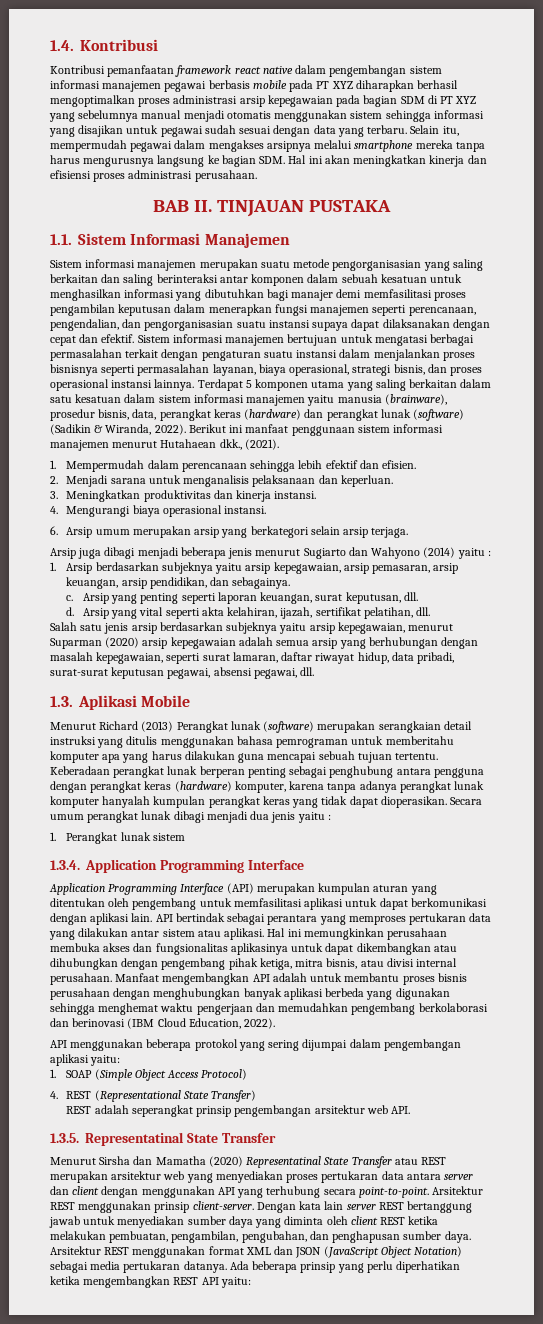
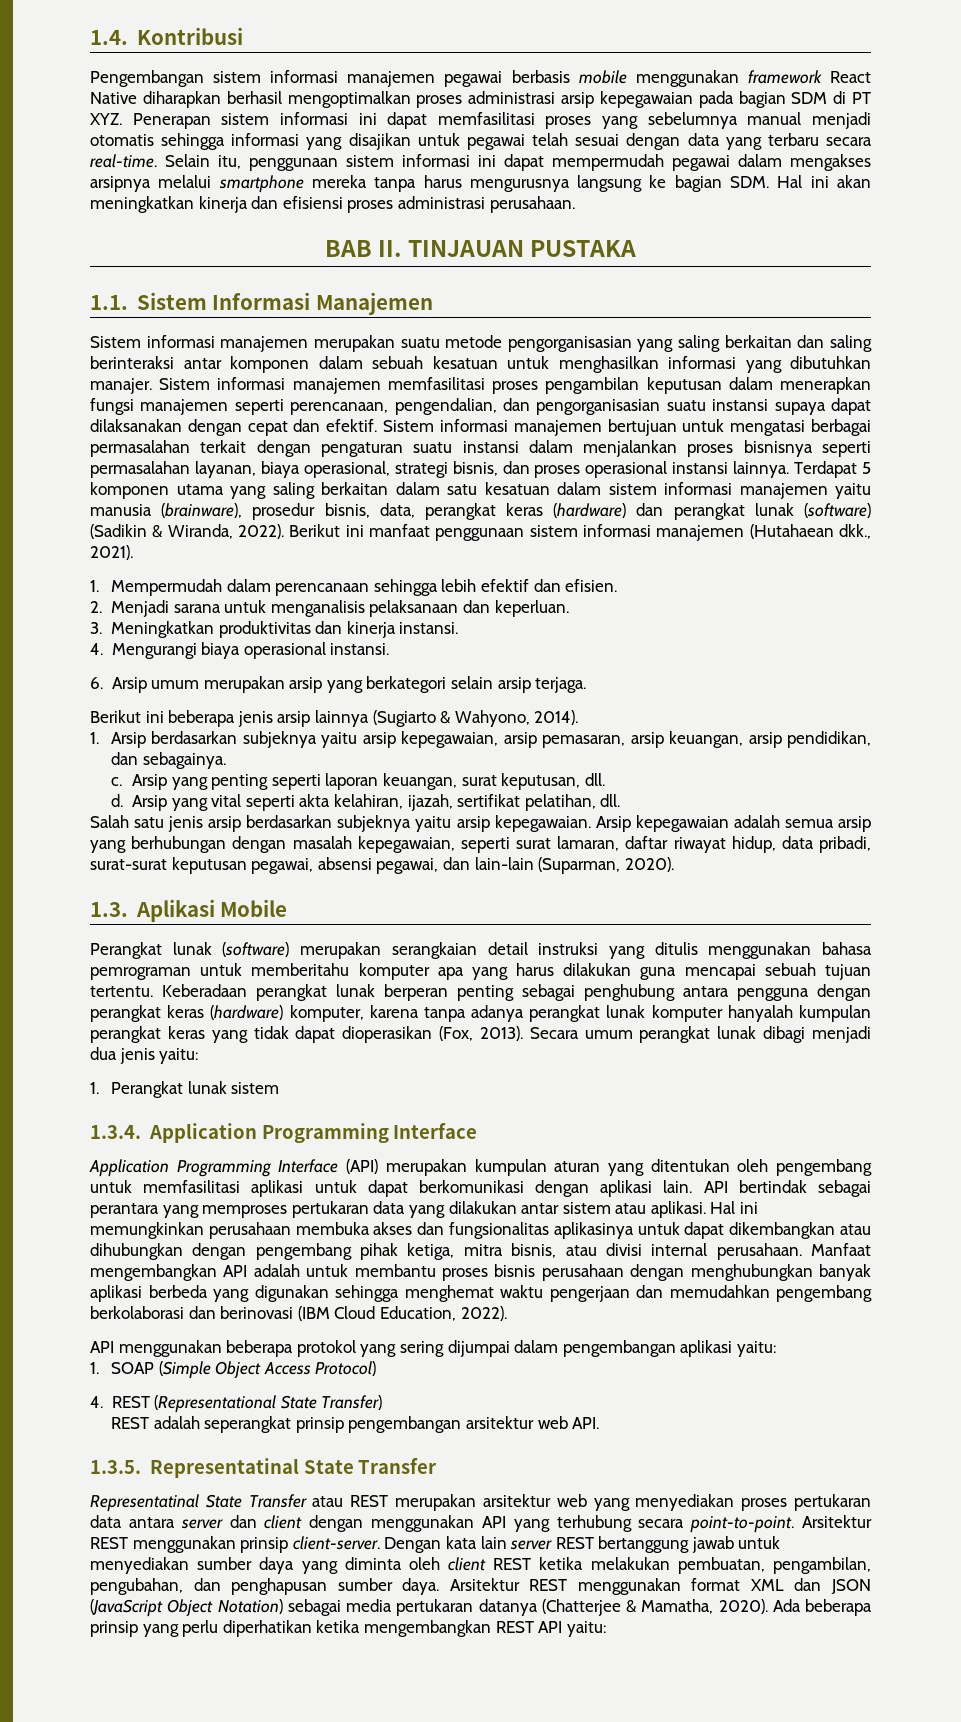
- Kontribusi pemanfaatan framework react native dalam pengembangan sistem informasi manajemen pegawai berbasis mobile pada PT XYZ diharapkan berhasil mengoptimalkan proses administrasi arsip kepegawaian pada bagian SDM di PT XYZ yang sebelumnya manual menjadi otomatis menggunakan sistem sehingga informasi yang disajikan untuk pegawai sudah sesuai dengan data yang terbaru. Selain itu, mempermudah pegawai dalam mengakses arsipnya melalui smartphone mereka tanpa harus mengurusnya langsung ke bagian SDM. Hal ini akan meningkatkan kinerja dan efisiensi proses administrasi perusahaan.
+ Pengembangan sistem informasi manajemen pegawai berbasis mobile menggunakan framework React Native diharapkan berhasil mengoptimalkan proses administrasi arsip kepegawaian pada bagian SDM di PT XYZ. Penerapan sistem informasi ini dapat memfasilitasi proses yang sebelumnya manual menjadi otomatis sehingga informasi yang disajikan untuk pegawai telah sesuai dengan data yang terbaru secara real-time. Selain itu, penggunaan sistem informasi ini dapat mempermudah pegawai dalam mengakses arsipnya melalui smartphone mereka tanpa harus mengurusnya langsung ke bagian SDM. Hal ini akan meningkatkan kinerja dan efisiensi proses administrasi perusahaan.
- Sistem informasi manajemen merupakan suatu metode pengorganisasian yang saling berkaitan dan saling berinteraksi antar komponen dalam sebuah kesatuan untuk menghasilkan informasi yang dibutuhkan bagi manajer demi memfasilitasi proses pengambilan keputusan dalam menerapkan fungsi manajemen seperti perencanaan, pengendalian, dan pengorganisasian suatu instansi supaya dapat dilaksanakan dengan cepat dan efektif.
+ Sistem informasi manajemen merupakan suatu metode pengorganisasian yang saling berkaitan dan saling berinteraksi antar komponen dalam sebuah kesatuan untuk menghasilkan informasi yang dibutuhkan manajer. Sistem informasi manajemen memfasilitasi proses pengambilan keputusan dalam menerapkan fungsi manajemen seperti perencanaan, pengendalian, dan pengorganisasian suatu instansi supaya dapat dilaksanakan dengan cepat dan efektif.
- Berikut ini manfaat penggunaan sistem informasi manajemen menurut Hutahaean dkk., (2021).
+ Berikut ini manfaat penggunaan sistem informasi manajemen (Hutahaean dkk., 2021).
- Arsip juga dibagi menjadi beberapa jenis menurut Sugiarto dan Wahyono (2014) yaitu :
+ Berikut ini beberapa jenis arsip lainnya (Sugiarto & Wahyono, 2014).
- Salah satu jenis arsip berdasarkan subjeknya yaitu arsip kepegawaian, menurut Suparman (2020) arsip kepegawaian adalah semua arsip yang berhubungan dengan masalah kepegawaian, seperti surat lamaran, daftar riwayat hidup, data pribadi, surat-surat keputusan pegawai, absensi pegawai, dll.
+ Salah satu jenis arsip berdasarkan subjeknya yaitu arsip kepegawaian. Arsip kepegawaian adalah semua arsip yang berhubungan dengan masalah kepegawaian, seperti surat lamaran, daftar riwayat hidup, data pribadi, surat-surat keputusan pegawai, absensi pegawai, dan lain-lain (Suparman, 2020).
- Menurut Richard (2013) Perangkat lunak (software) merupakan serangkaian detail instruksi yang ditulis menggunakan bahasa pemrograman untuk memberitahu komputer apa yang harus dilakukan guna mencapai sebuah tujuan tertentu.
+ Perangkat lunak (software) merupakan serangkaian detail instruksi yang ditulis menggunakan bahasa pemrograman untuk memberitahu komputer apa yang harus dilakukan guna mencapai sebuah tujuan tertentu.
- Keberadaan perangkat lunak berperan penting sebagai penghubung antara pengguna dengan perangkat keras (hardware) komputer, karena tanpa adanya perangkat lunak komputer hanyalah kumpulan perangkat keras yang tidak dapat dioperasikan.
+ Keberadaan perangkat lunak berperan penting sebagai penghubung antara pengguna dengan perangkat keras (hardware) komputer, karena tanpa adanya perangkat lunak komputer hanyalah kumpulan perangkat keras yang tidak dapat dioperasikan (Fox, 2013).
- Secara umum perangkat lunak dibagi menjadi dua jenis yaitu :
+ Secara umum perangkat lunak dibagi menjadi dua jenis yaitu:
- Menurut Sirsha dan Mamatha (2020) Representatinal State Transfer atau REST merupakan arsitektur web yang menyediakan proses pertukaran data antara server dan client dengan menggunakan API yang terhubung secara point-to-point.
+ Representatinal State Transfer atau REST merupakan arsitektur web yang menyediakan proses pertukaran data antara server dan client dengan menggunakan API yang terhubung secara point-to-point.
- Arsitektur REST menggunakan format XML dan JSON (JavaScript Object Notation) sebagai media pertukaran datanya.
+ Arsitektur REST menggunakan format XML dan JSON (JavaScript Object Notation) sebagai media pertukaran datanya (Chatterjee & Mamatha, 2020).

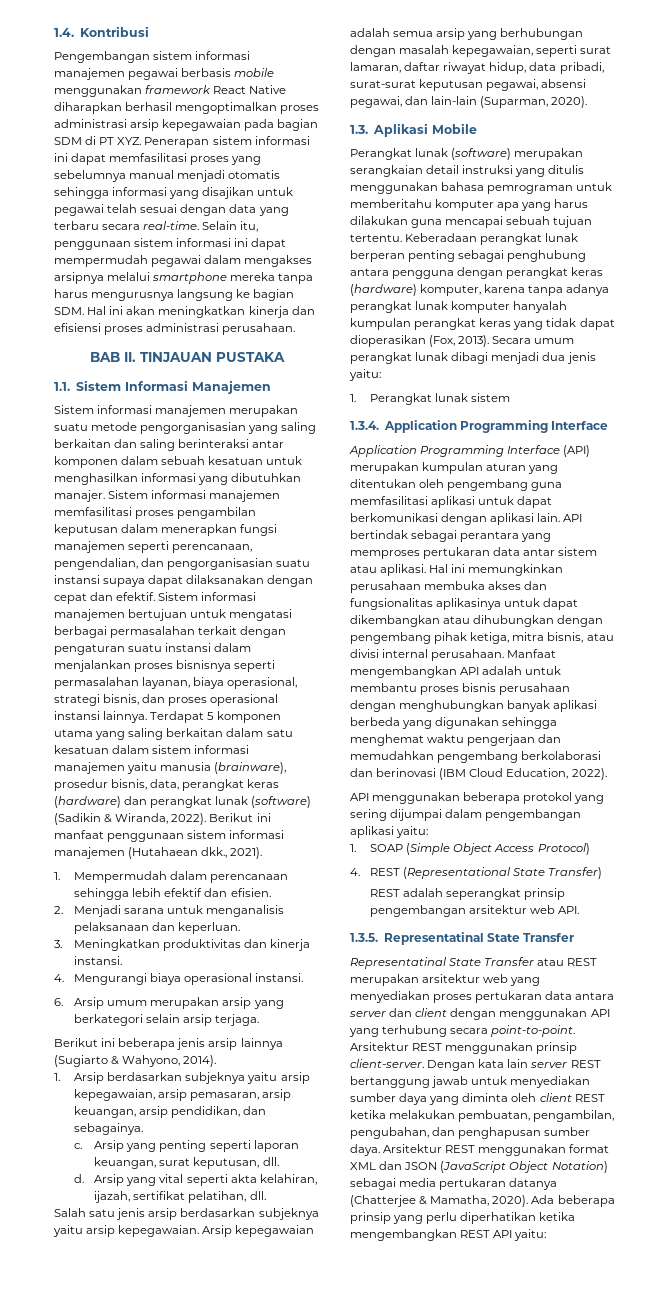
- Application Programming Interface (API) merupakan kumpulan aturan yang ditentukan oleh pengembang untuk memfasilitasi aplikasi untuk dapat berkomunikasi dengan aplikasi lain.
+ Application Programming Interface (API) merupakan kumpulan aturan yang ditentukan oleh pengembang guna memfasilitasi aplikasi untuk dapat berkomunikasi dengan aplikasi lain.
- API bertindak sebagai perantara yang memproses pertukaran data yang dilakukan antar sistem atau aplikasi.
+ API bertindak sebagai perantara yang memproses pertukaran data antar sistem atau aplikasi.

